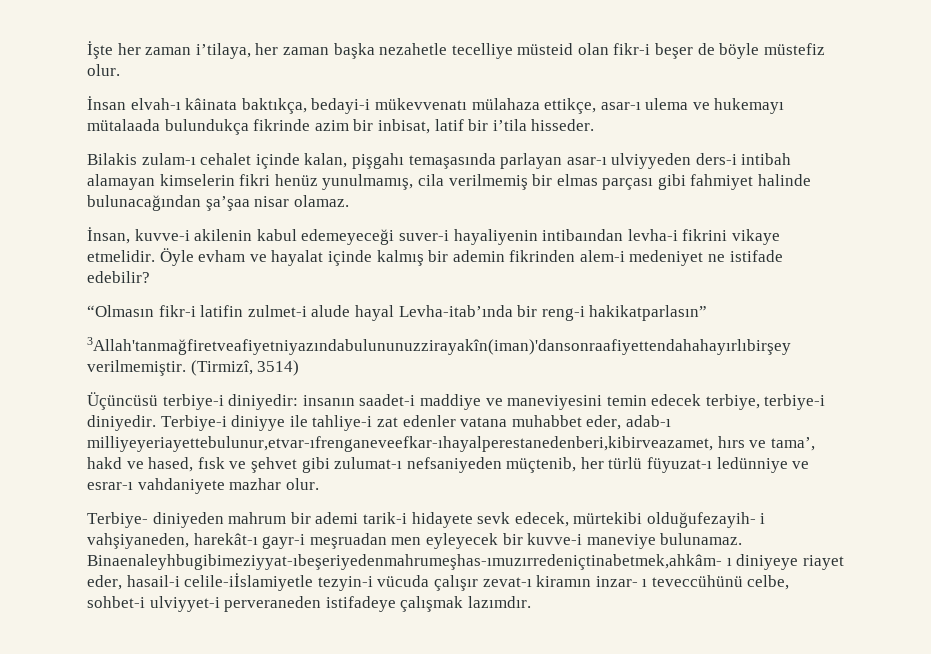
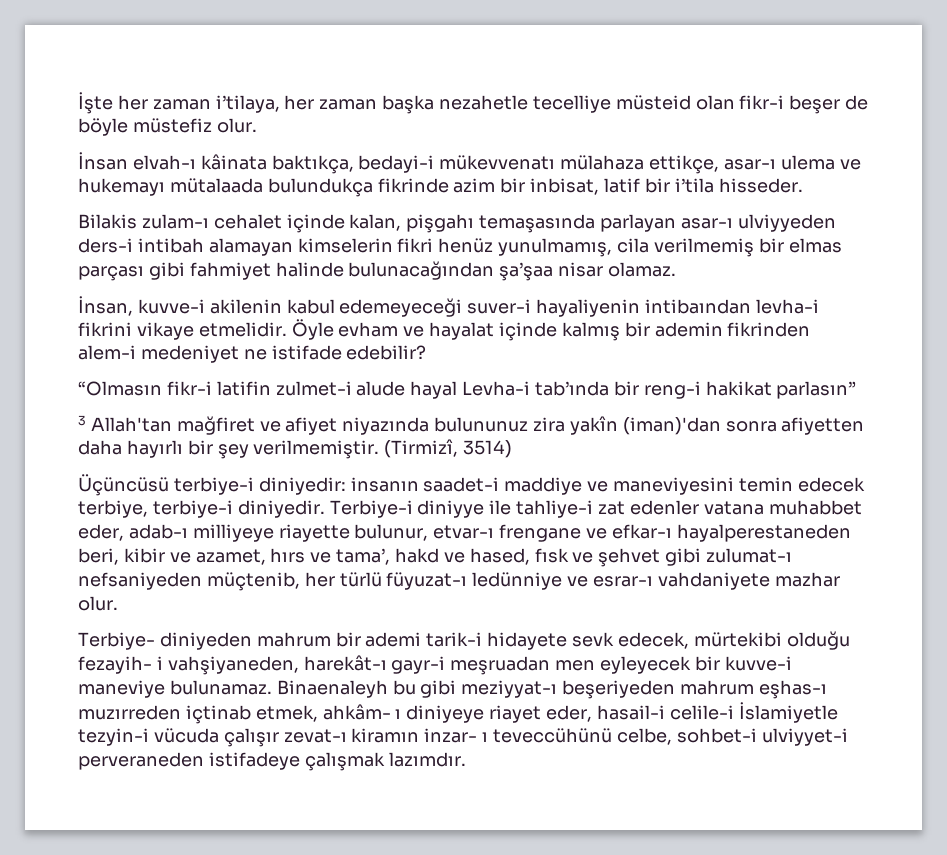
- “Olmasın fikr-i latifin zulmet-i alude hayal Levha-itab’ında bir reng-i hakikatparlasın”
- 3Allah'tanmağfiretveafiyetniyazındabulununuzzirayakîn(iman)'dansonraafiyettendahahayırlıbirşey verilmemiştir.
+ “Olmasın fikr-i latifin zulmet-i alude hayal Levha-i tab’ında bir reng-i hakikat parlasın”
+ 3 Allah'tan mağfiret ve afiyet niyazında bulununuz zira yakîn (iman)'dan sonra afiyetten daha hayırlı bir şey verilmemiştir.
- Terbiye-i diniyye ile tahliye-i zat edenler vatana muhabbet eder, adab-ı milliyeyeriayettebulunur,etvar-ıfrenganeveefkar-ıhayalperestanedenberi,kibirveazamet, hırs ve tama’, hakd ve hased, fısk ve şehvet gibi zulumat-ı nefsaniyeden müçtenib, her türlü füyuzat-ı ledünniye ve esrar-ı vahdaniyete mazhar olur.
+ Terbiye-i diniyye ile tahliye-i zat edenler vatana muhabbet eder, adab-ı milliyeye riayette bulunur, etvar-ı frengane ve efkar-ı hayalperestaneden beri, kibir ve azamet, hırs ve tama’, hakd ve hased, fısk ve şehvet gibi zulumat-ı nefsaniyeden müçtenib, her türlü füyuzat-ı ledünniye ve esrar-ı vahdaniyete mazhar olur.
- Terbiye- diniyeden mahrum bir ademi tarik-i hidayete sevk edecek, mürtekibi olduğufezayih- i vahşiyaneden, harekât-ı gayr-i meşruadan men eyleyecek bir kuvve-i maneviye bulunamaz.
+ Terbiye- diniyeden mahrum bir ademi tarik-i hidayete sevk edecek, mürtekibi olduğu fezayih- i vahşiyaneden, harekât-ı gayr-i meşruadan men eyleyecek bir kuvve-i maneviye bulunamaz.
- Binaenaleyhbugibimeziyyat-ıbeşeriyedenmahrumeşhas-ımuzırredeniçtinabetmek,ahkâm- ı diniyeye riayet eder, hasail-i celile-iİslamiyetle tezyin-i vücuda çalışır zevat-ı kiramın inzar- ı teveccühünü celbe, sohbet-i ulviyyet-i perveraneden istifadeye çalışmak lazımdır.
+ Binaenaleyh bu gibi meziyyat-ı beşeriyeden mahrum eşhas-ı muzırreden içtinab etmek, ahkâm- ı diniyeye riayet eder, hasail-i celile-i İslamiyetle tezyin-i vücuda çalışır zevat-ı kiramın inzar- ı teveccühünü celbe, sohbet-i ulviyyet-i perveraneden istifadeye çalışmak lazımdır.

